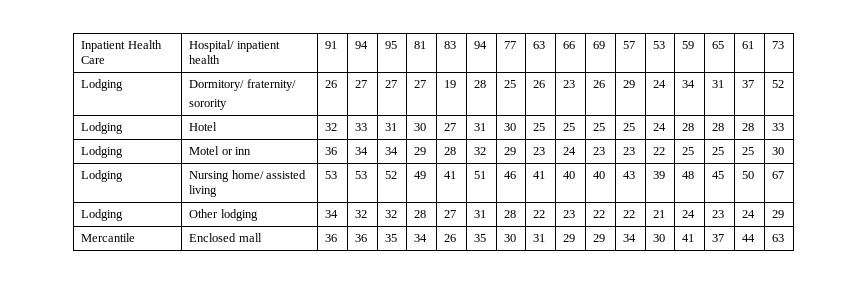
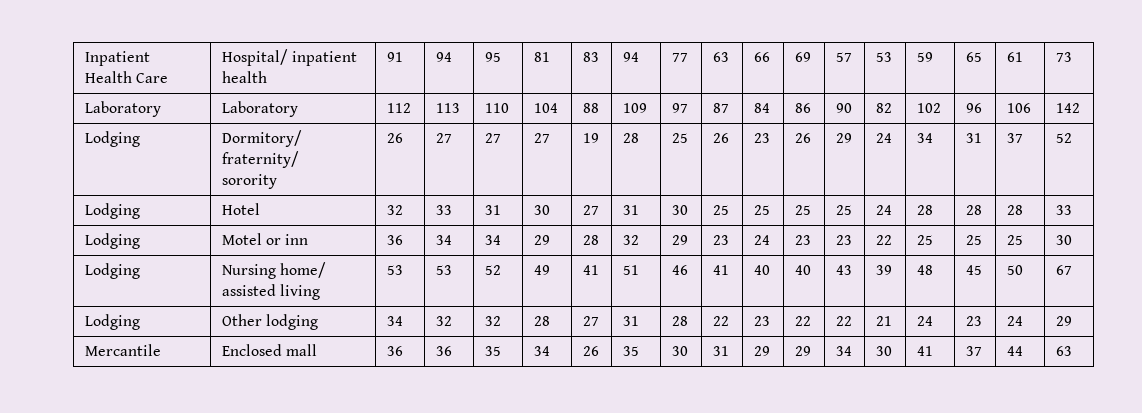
+ Laboratory | Laboratory | 112 | 113 | 110 | 104 | 88 | 109 | 97 | 87 | 84 | 86 | 90 | 82 | 102 | 96 | 106 | 142

